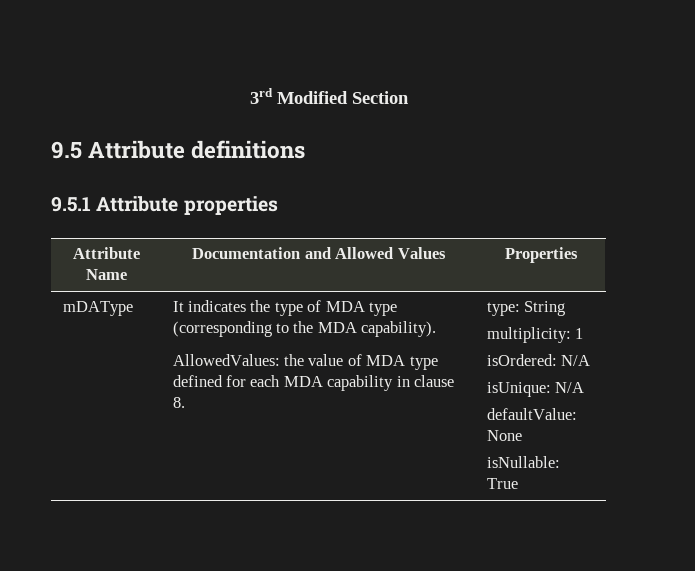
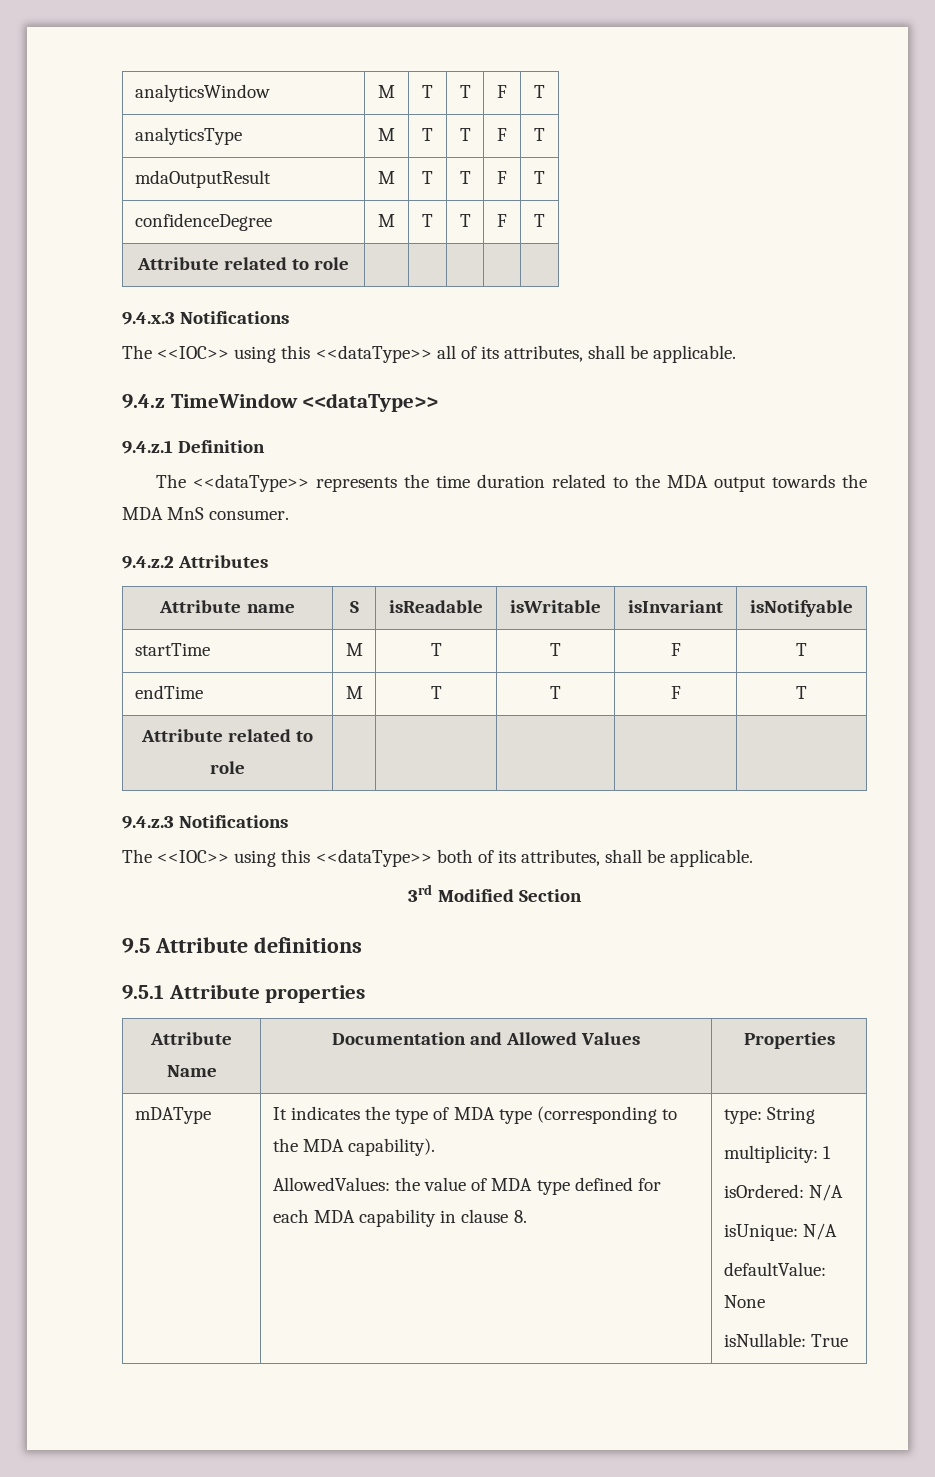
+ analyticsWindow | M | T | T | F | T
+ analyticsType | M | T | T | F | T
+ mdaOutputResult | M | T | T | F | T
+ confidenceDegree | M | T | T | F | T
+ Attribute related to role | | | | |
+ 9.4.x.3 Notifications
+ The <<IOC>> using this <<dataType>> all of its attributes, shall be applicable.
+ 9.4.z TimeWindow <<dataType>>
+ 9.4.z.1 Definition
+ The <<dataType>> represents the time duration related to the MDA output towards the MDA MnS consumer.
+ 9.4.z.2 Attributes
+ Attribute name | S | isReadable | isWritable | isInvariant | isNotifyable
+ startTime | M | T | T | F | T
+ endTime | M | T | T | F | T
+ Attribute related to role | | | | |
+ 9.4.z.3 Notifications
+ The <<IOC>> using this <<dataType>> both of its attributes, shall be applicable.

